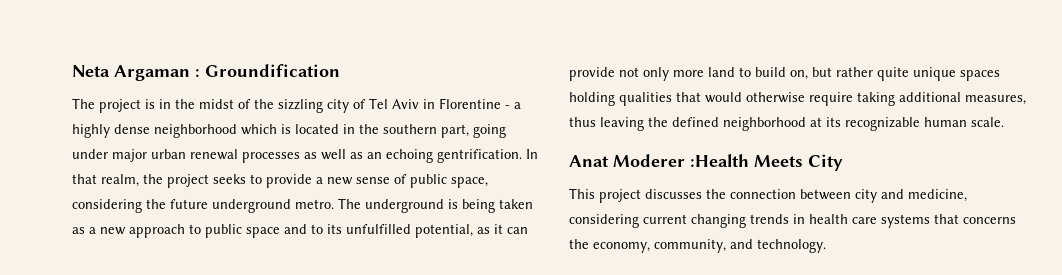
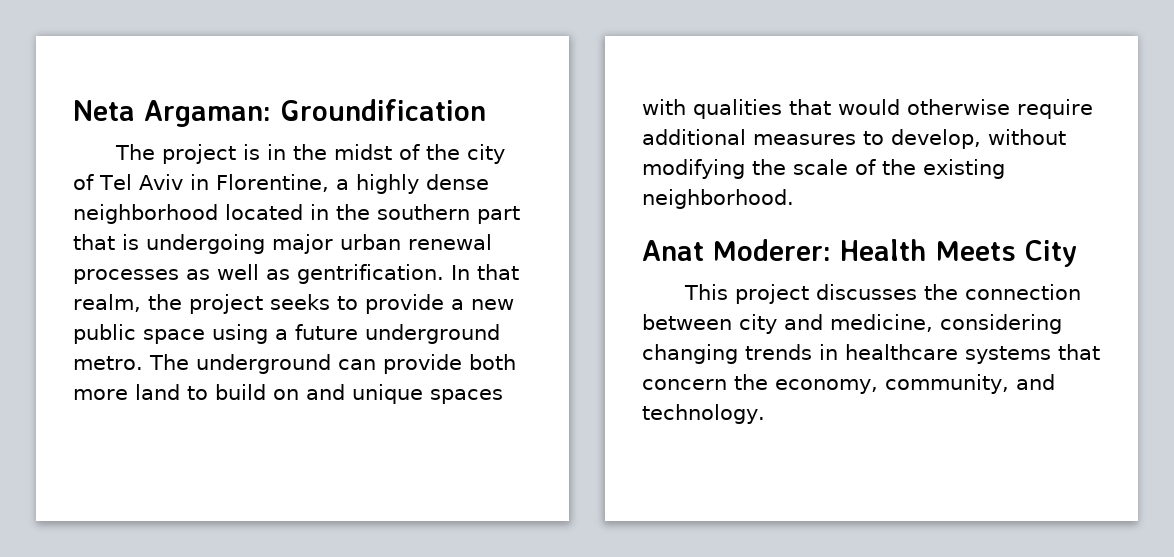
- Neta Argaman : Groundification
+ Neta Argaman: Groundification
- The project is in the midst of the sizzling city of Tel Aviv in Florentine - a highly dense neighborhood which is located in the southern part, going under major urban renewal processes as well as an echoing gentrification.
+ The project is in the midst of the city of Tel Aviv in Florentine, a highly dense neighborhood located in the southern part that is undergoing major urban renewal processes as well as gentrification.
- In that realm, the project seeks to provide a new sense of public space, considering the future underground metro.
+ In that realm, the project seeks to provide a new public space using a future underground metro.
- The underground is being taken as a new approach to public space and to its unfulfilled potential, as it can provide not only more land to build on, but rather quite unique spaces holding qualities that would otherwise require taking additional measures, thus leaving the defined neighborhood at its recognizable human scale.
+ The underground can provide both more land to build on and unique spaces with qualities that would otherwise require additional measures to develop, without modifying the scale of the existing neighborhood.
- Anat Moderer :Health Meets City
+ Anat Moderer: Health Meets City
- This project discusses the connection between city and medicine, considering current changing trends in health care systems that concerns the economy, community, and technology.
+ This project discusses the connection between city and medicine, considering changing trends in healthcare systems that concern the economy, community, and technology.

